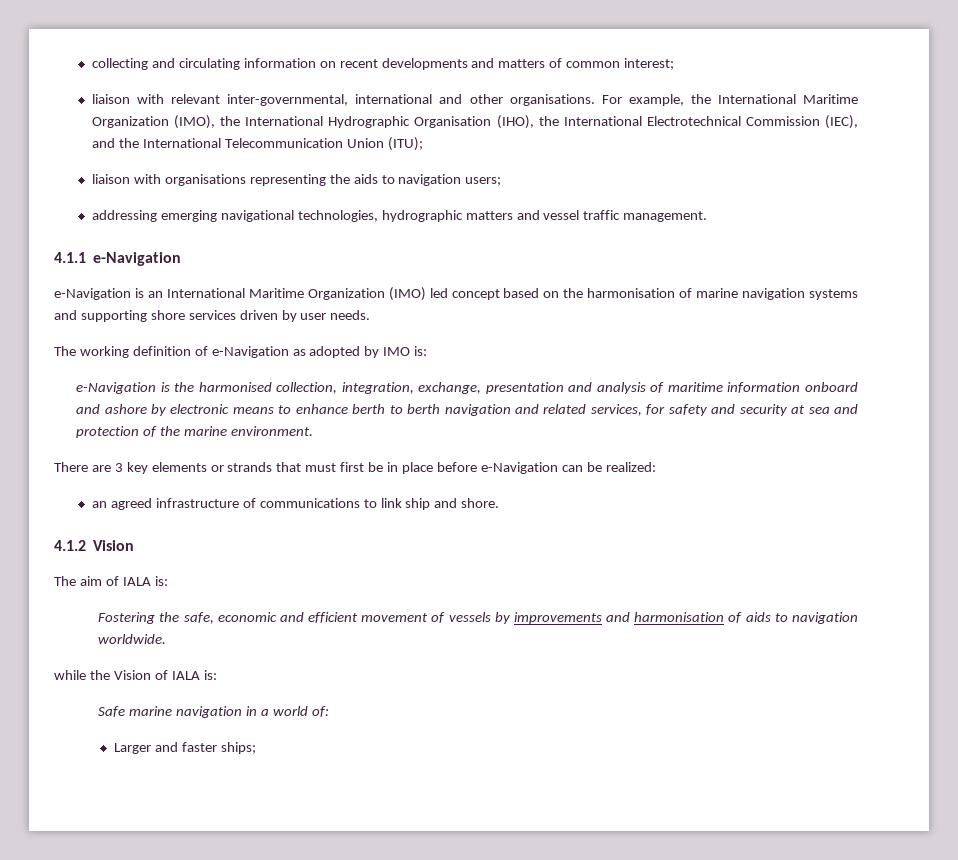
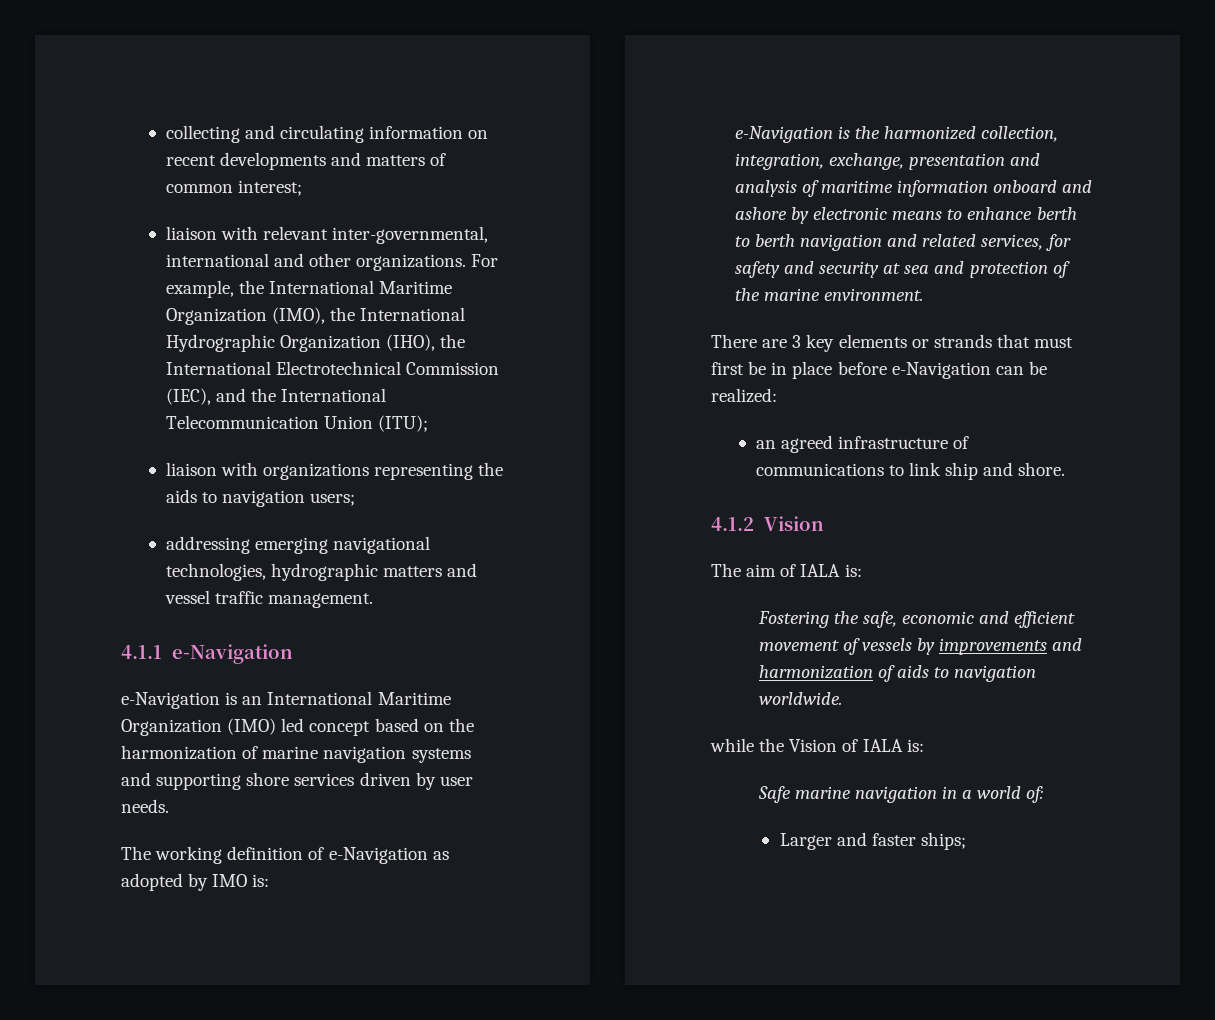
- liaison with relevant inter-governmental, international and other organisations.
+ liaison with relevant inter-governmental, international and other organizations.
- For example, the International Maritime Organization (IMO), the International Hydrographic Organisation (IHO), the International Electrotechnical Commission (IEC), and the International Telecommunication Union (ITU);
+ For example, the International Maritime Organization (IMO), the International Hydrographic Organization (IHO), the International Electrotechnical Commission (IEC), and the International Telecommunication Union (ITU);
- liaison with organisations representing the aids to navigation users;
+ liaison with organizations representing the aids to navigation users;
- e-Navigation is an International Maritime Organization (IMO) led concept based on the harmonisation of marine navigation systems and supporting shore services driven by user needs.
+ e-Navigation is an International Maritime Organization (IMO) led concept based on the harmonization of marine navigation systems and supporting shore services driven by user needs.
- e-Navigation is the harmonised collection, integration, exchange, presentation and analysis of maritime information onboard and ashore by electronic means to enhance berth to berth navigation and related services, for safety and security at sea and protection of the marine environment.
+ e-Navigation is the harmonized collection, integration, exchange, presentation and analysis of maritime information onboard and ashore by electronic means to enhance berth to berth navigation and related services, for safety and security at sea and protection of the marine environment.
- Fostering the safe, economic and efficient movement of vessels by improvements and harmonisation of aids to navigation worldwide.
+ Fostering the safe, economic and efficient movement of vessels by improvements and harmonization of aids to navigation worldwide.

